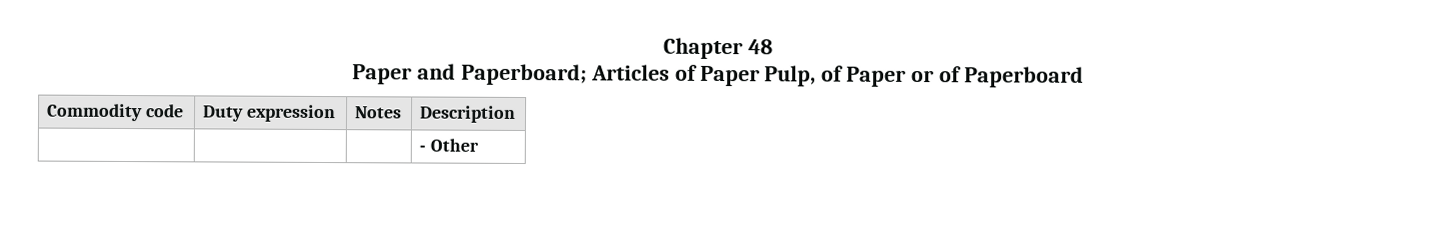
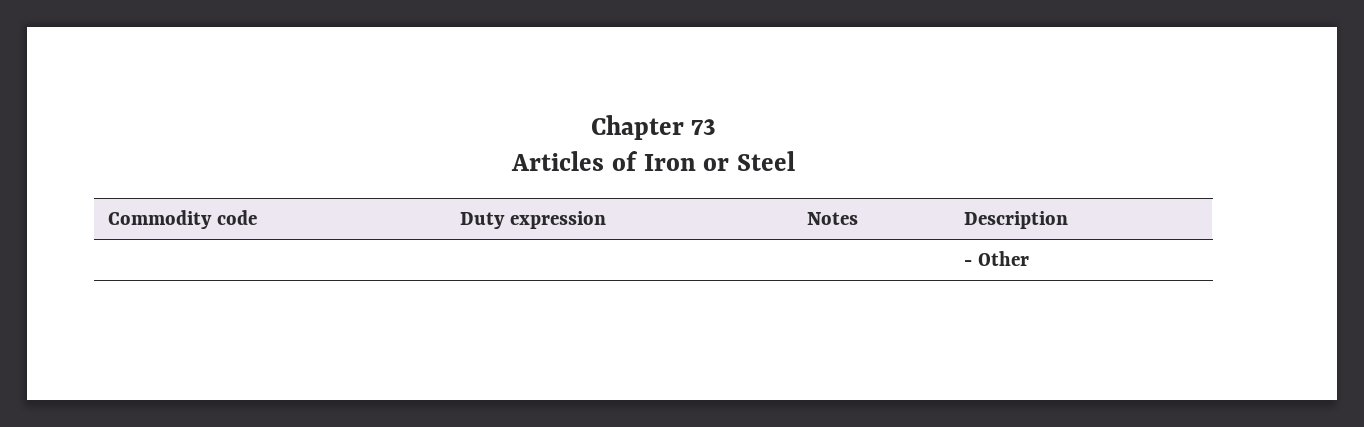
- Chapter 48
- Paper and Paperboard; Articles of Paper Pulp, of Paper or of Paperboard
+ Chapter 73
+ Articles of Iron or Steel

